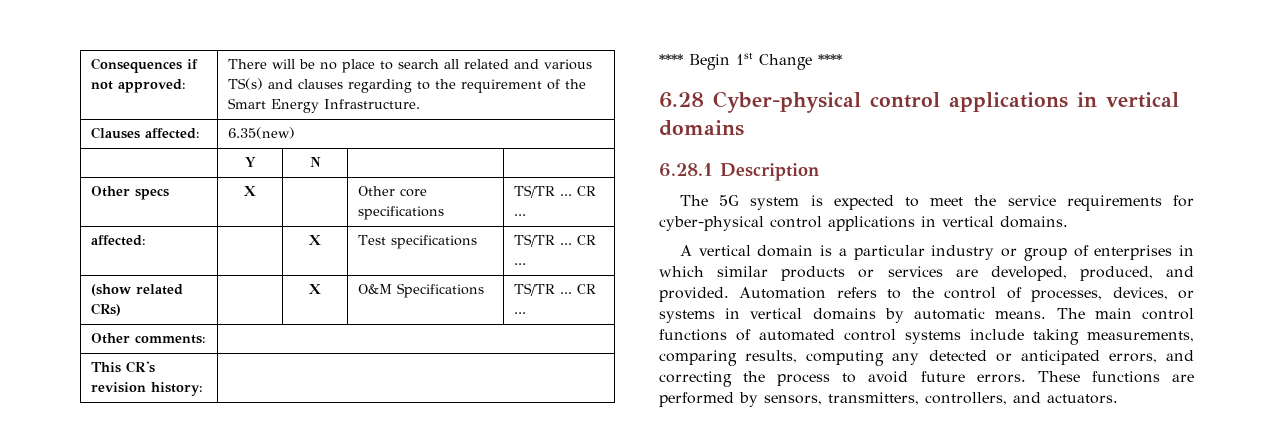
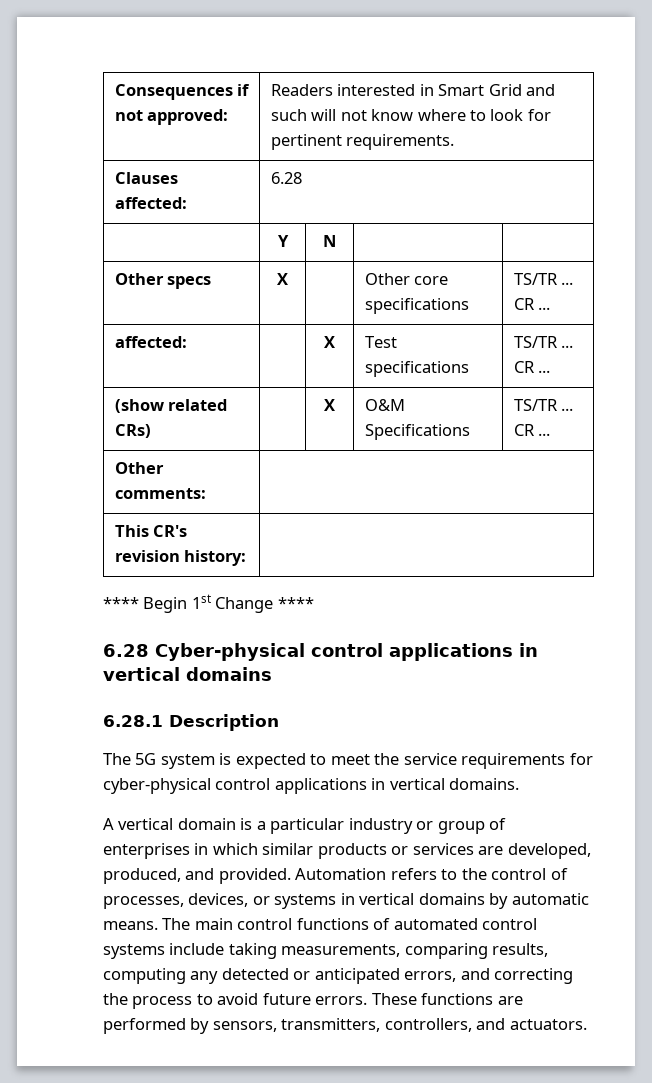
- Consequences if not approved: | There will be no place to search all related and various TS(s) and clauses regarding to the requirement of the Smart Energy Infrastructure.
+ Consequences if not approved: | Readers interested in Smart Grid and such will not know where to look for pertinent requirements.
- Clauses affected: | 6.35(new)
+ Clauses affected: | 6.28

